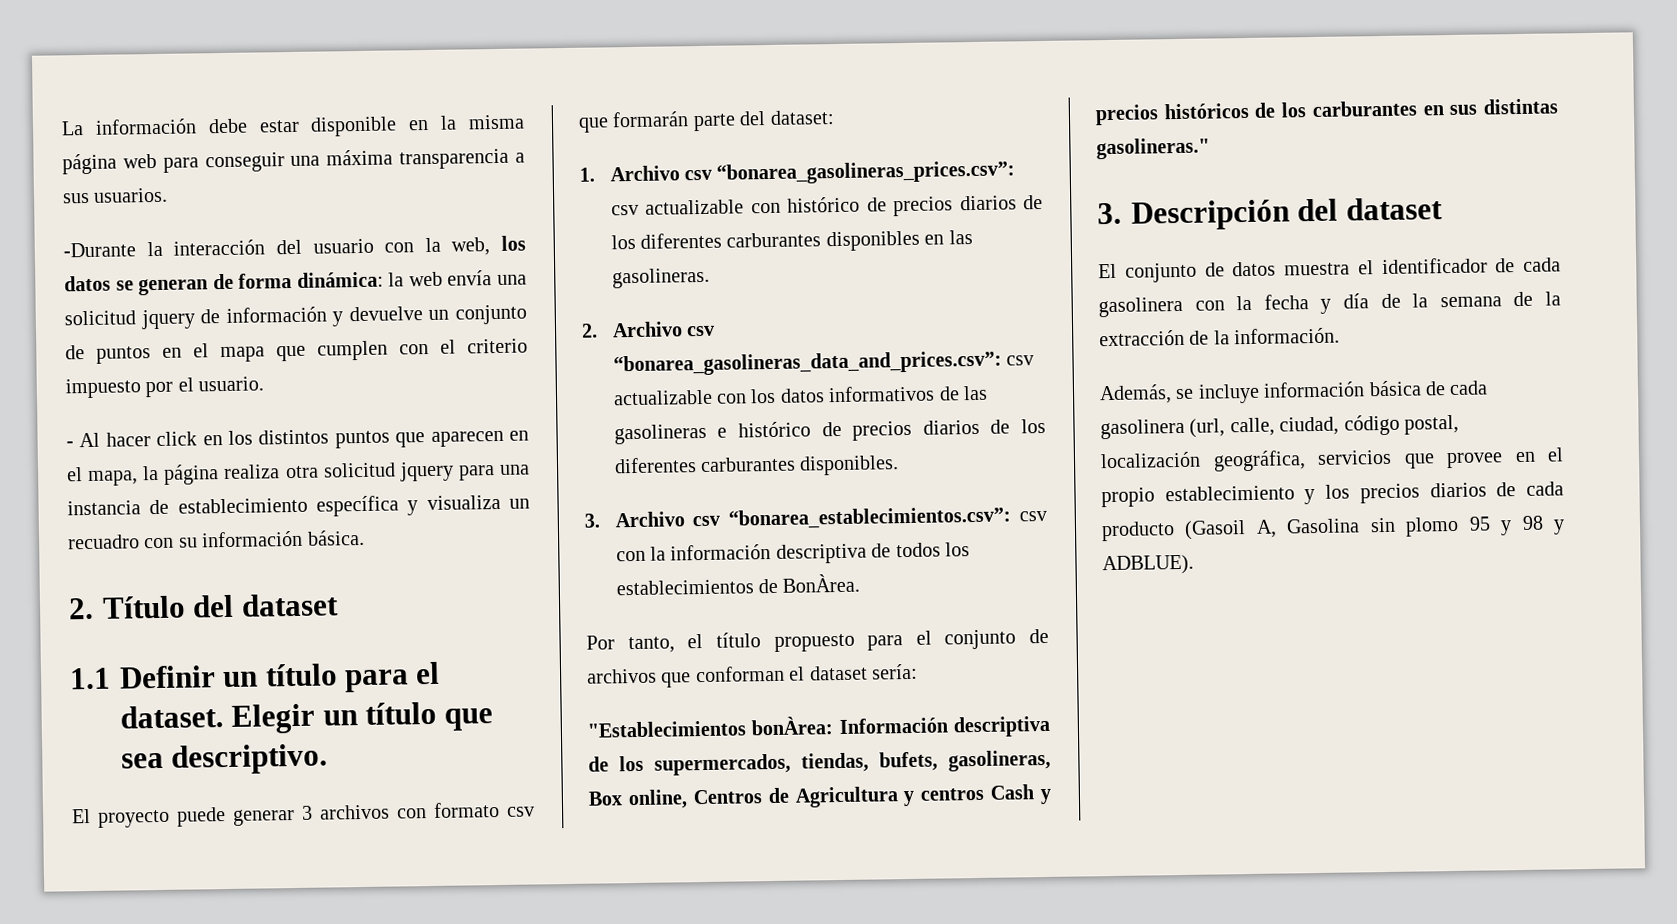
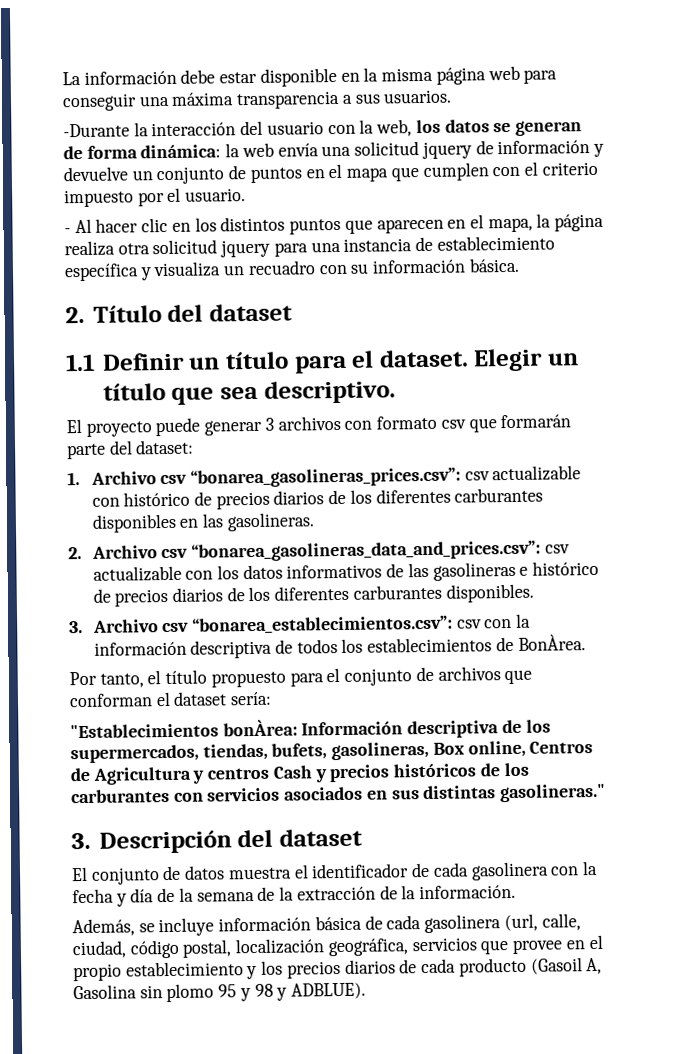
- - Al hacer click en los distintos puntos que aparecen en el mapa, la página realiza otra solicitud jquery para una instancia de establecimiento específica y visualiza un recuadro con su información básica.
+ - Al hacer clic en los distintos puntos que aparecen en el mapa, la página realiza otra solicitud jquery para una instancia de establecimiento específica y visualiza un recuadro con su información básica.
- "Establecimientos bonÀrea: Información descriptiva de los supermercados, tiendas, bufets, gasolineras, Box online, Centros de Agricultura y centros Cash y precios históricos de los carburantes en sus distintas gasolineras."
+ "Establecimientos bonÀrea: Información descriptiva de los supermercados, tiendas, bufets, gasolineras, Box online, Centros de Agricultura y centros Cash y precios históricos de los carburantes con servicios asociados en sus distintas gasolineras."

